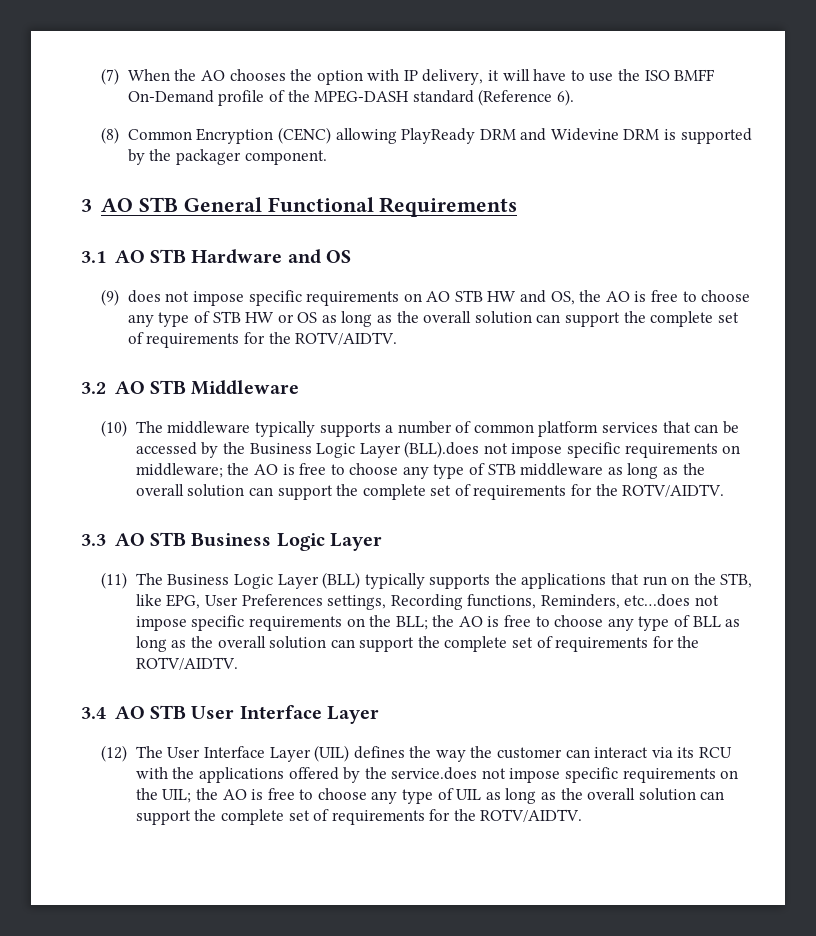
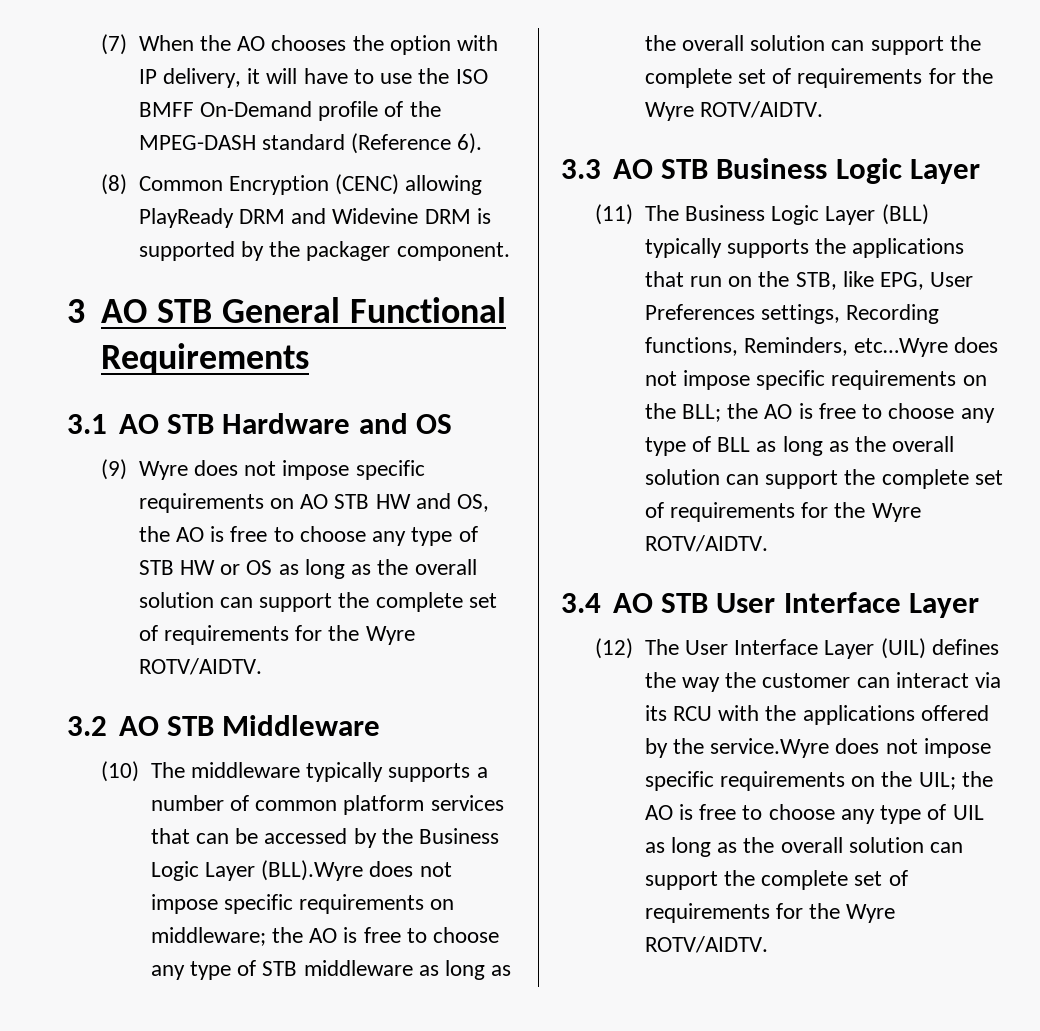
- (9) does not impose specific requirements on AO STB HW and OS, the AO is free to choose any type of STB HW or OS as long as the overall solution can support the complete set of requirements for the ROTV/AIDTV.
+ (9) Wyre does not impose specific requirements on AO STB HW and OS, the AO is free to choose any type of STB HW or OS as long as the overall solution can support the complete set of requirements for the Wyre ROTV/AIDTV.
- (10) The middleware typically supports a number of common platform services that can be accessed by the Business Logic Layer (BLL).does not impose specific requirements on middleware; the AO is free to choose any type of STB middleware as long as the overall solution can support the complete set of requirements for the ROTV/AIDTV.
+ (10) The middleware typically supports a number of common platform services that can be accessed by the Business Logic Layer (BLL).Wyre does not impose specific requirements on middleware; the AO is free to choose any type of STB middleware as long as the overall solution can support the complete set of requirements for the Wyre ROTV/AIDTV.
- (11) The Business Logic Layer (BLL) typically supports the applications that run on the STB, like EPG, User Preferences settings, Recording functions, Reminders, etc…does not impose specific requirements on the BLL; the AO is free to choose any type of BLL as long as the overall solution can support the complete set of requirements for the ROTV/AIDTV.
+ (11) The Business Logic Layer (BLL) typically supports the applications that run on the STB, like EPG, User Preferences settings, Recording functions, Reminders, etc…Wyre does not impose specific requirements on the BLL; the AO is free to choose any type of BLL as long as the overall solution can support the complete set of requirements for the Wyre ROTV/AIDTV.
- (12) The User Interface Layer (UIL) defines the way the customer can interact via its RCU with the applications offered by the service.does not impose specific requirements on the UIL; the AO is free to choose any type of UIL as long as the overall solution can support the complete set of requirements for the ROTV/AIDTV.
+ (12) The User Interface Layer (UIL) defines the way the customer can interact via its RCU with the applications offered by the service.Wyre does not impose specific requirements on the UIL; the AO is free to choose any type of UIL as long as the overall solution can support the complete set of requirements for the Wyre ROTV/AIDTV.

